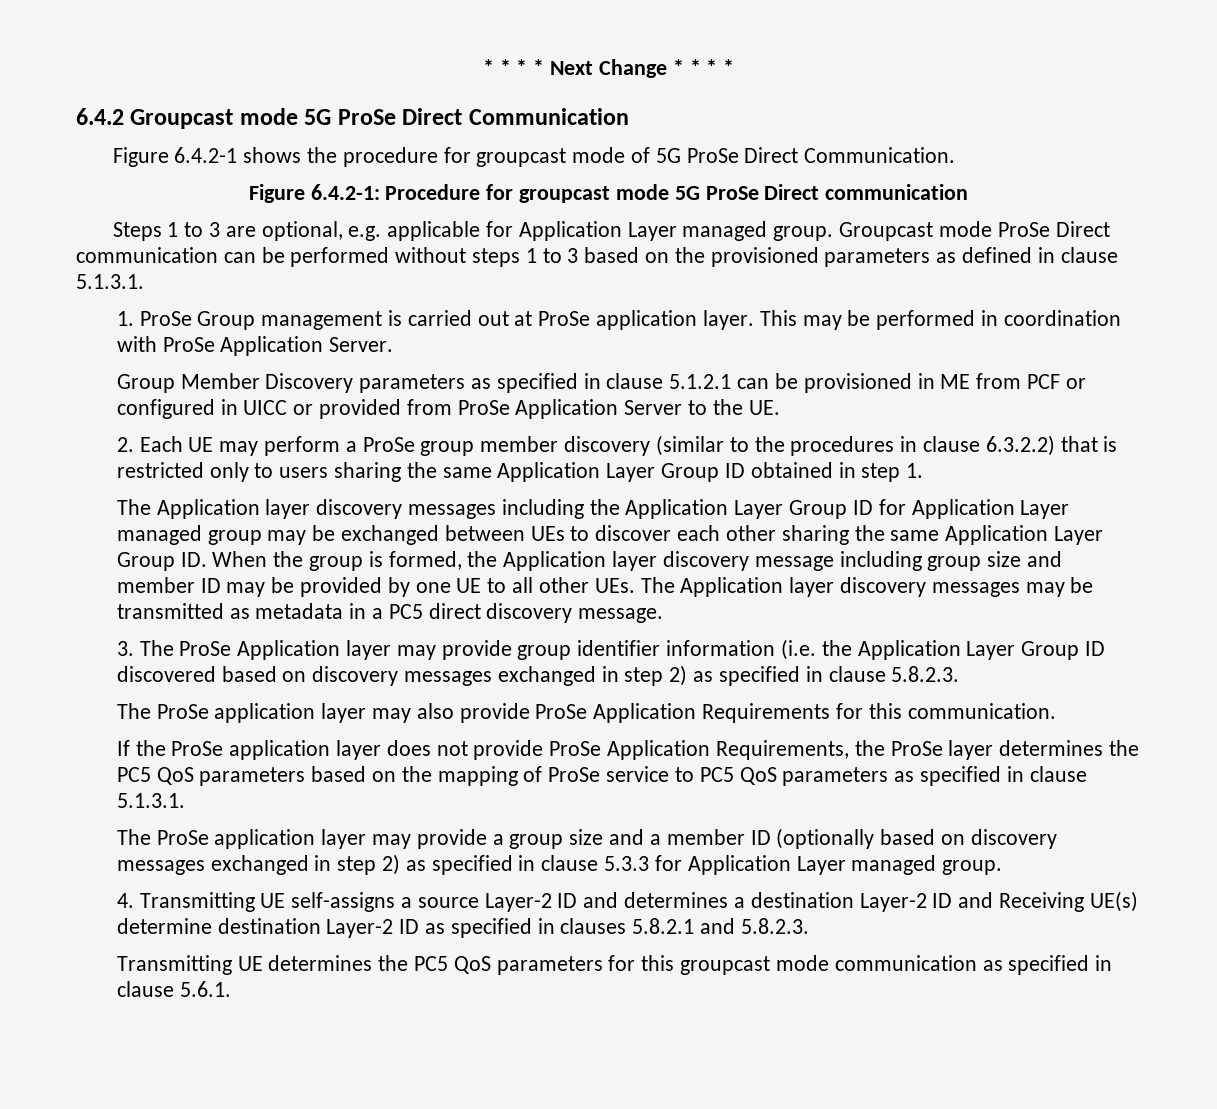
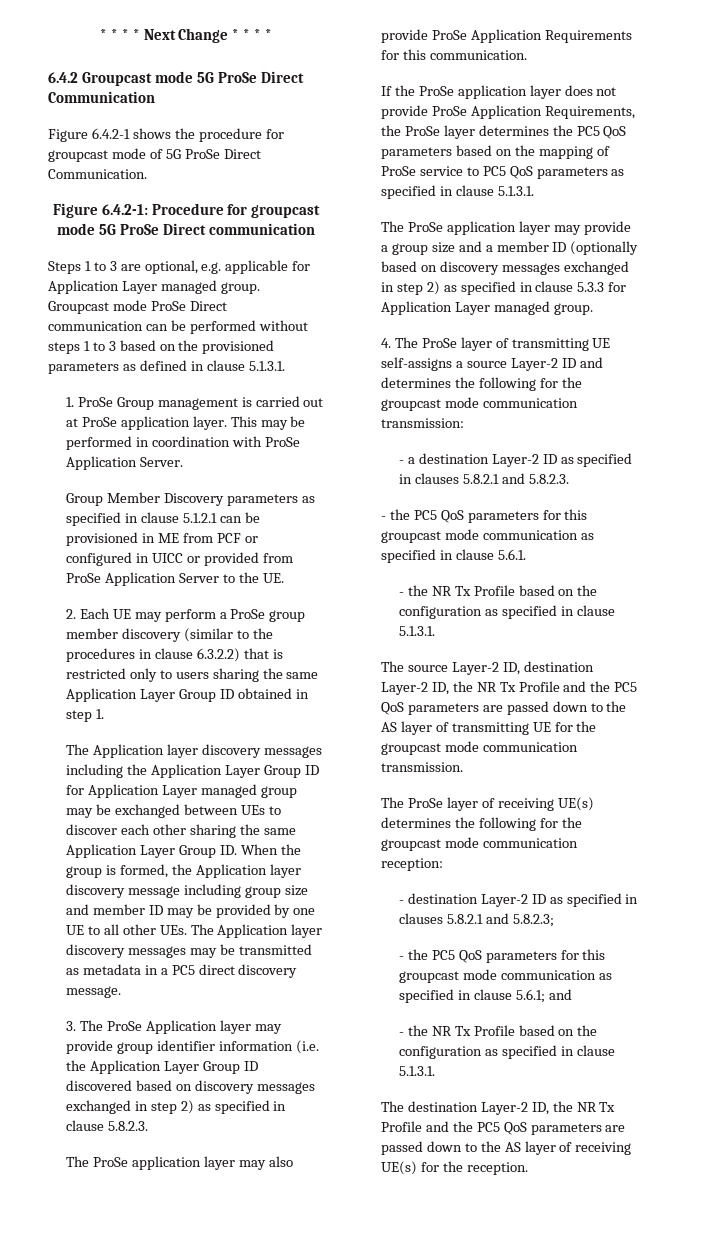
- 4. Transmitting UE self-assigns a source Layer-2 ID and determines a destination Layer-2 ID and Receiving UE(s) determine destination Layer-2 ID as specified in clauses 5.8.2.1 and 5.8.2.3.
+ 4. The ProSe layer of transmitting UE self-assigns a source Layer-2 ID and determines the following for the groupcast mode communication transmission:
+ - a destination Layer-2 ID as specified in clauses 5.8.2.1 and 5.8.2.3.
- Transmitting UE determines the PC5 QoS parameters for this groupcast mode communication as specified in clause 5.6.1.
+ - the PC5 QoS parameters for this groupcast mode communication as specified in clause 5.6.1.
+ - the NR Tx Profile based on the configuration as specified in clause 5.1.3.1.
+ The source Layer-2 ID, destination Layer-2 ID, the NR Tx Profile and the PC5 QoS parameters are passed down to the AS layer of transmitting UE for the groupcast mode communication transmission.
+ The ProSe layer of receiving UE(s) determines the following for the groupcast mode communication reception:
+ - destination Layer-2 ID as specified in clauses 5.8.2.1 and 5.8.2.3;
+ - the PC5 QoS parameters for this groupcast mode communication as specified in clause 5.6.1; and
+ - the NR Tx Profile based on the configuration as specified in clause 5.1.3.1.
+ The destination Layer-2 ID, the NR Tx Profile and the PC5 QoS parameters are passed down to the AS layer of receiving UE(s) for the reception.

